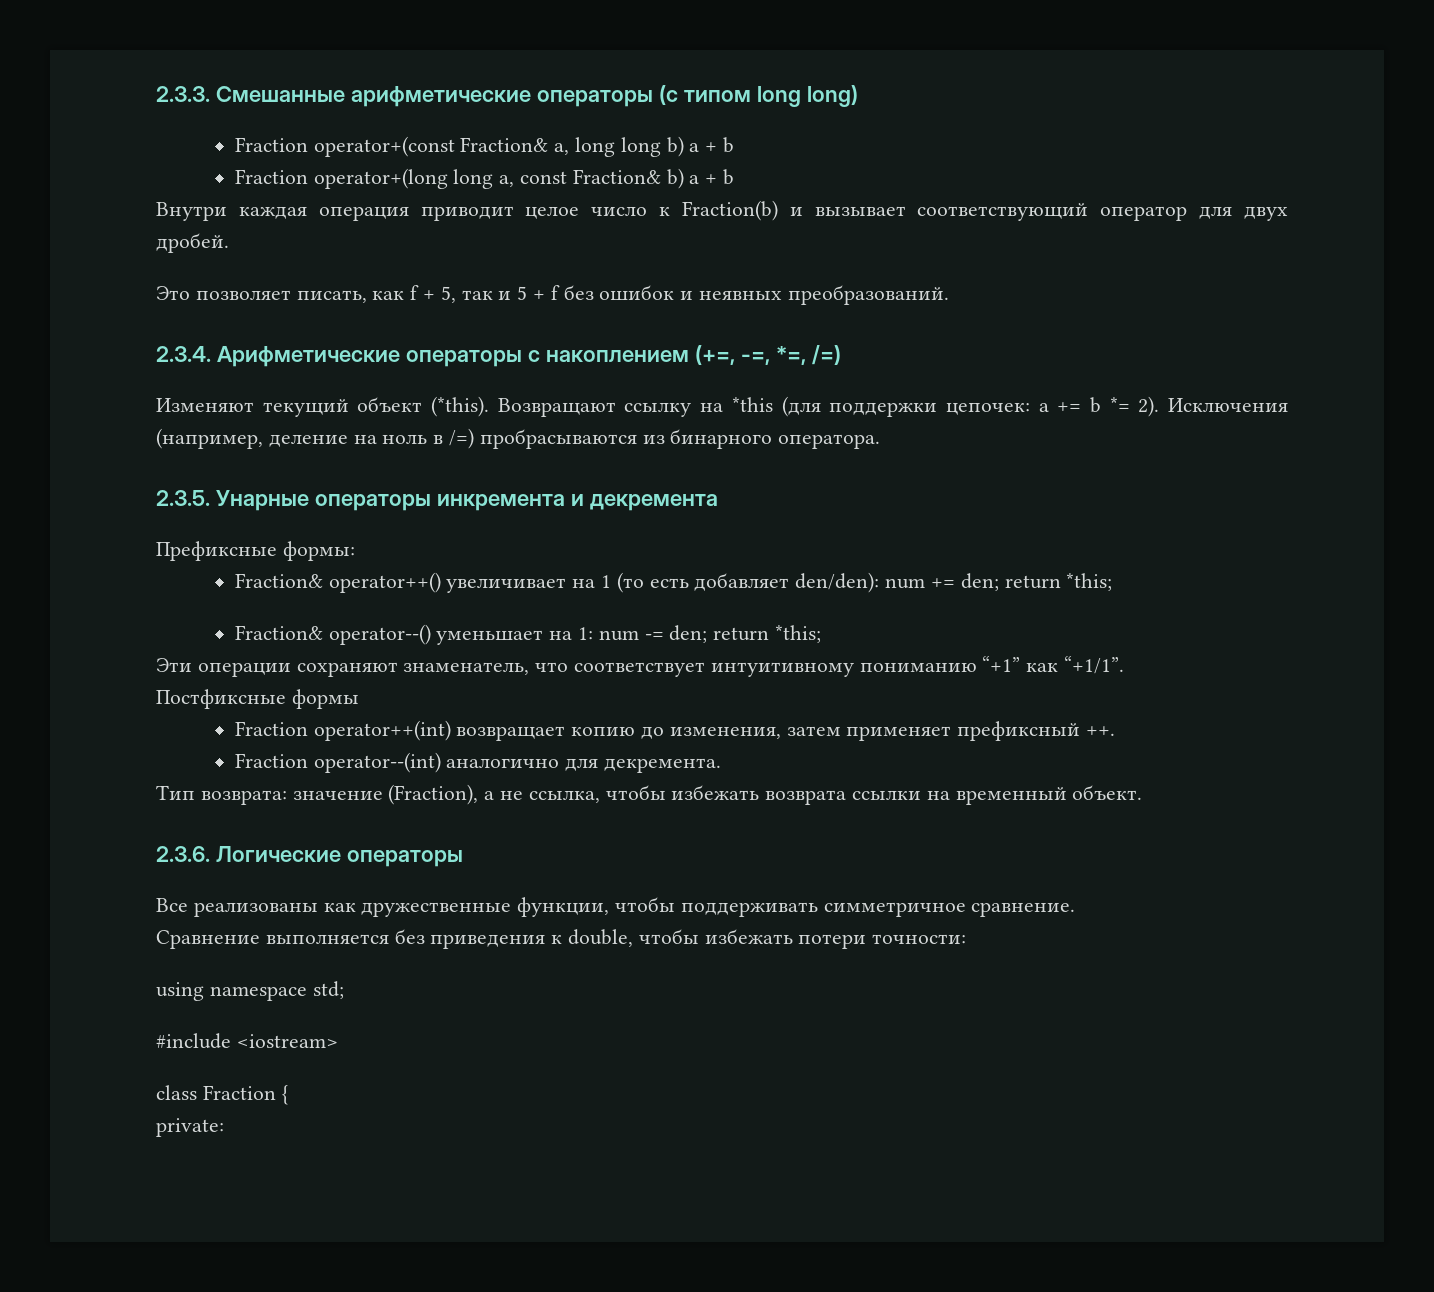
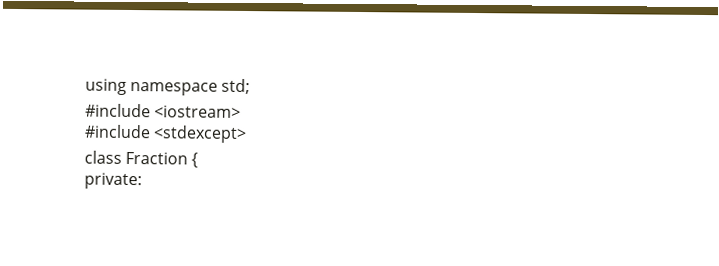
- 2.3.3. Смешанные арифметические операторы (с типом long long)
- Fraction operator+(const Fraction& a, long long b) a + b
- Fraction operator+(long long a, const Fraction& b) a + b
- Внутри каждая операция приводит целое число к Fraction(b) и вызывает соответствующий оператор для двух дробей.
- Это позволяет писать, как f + 5, так и 5 + f без ошибок и неявных преобразований.
- 2.3.4. Арифметические операторы с накоплением (+=, -=, *=, /=)
- Изменяют текущий объект (*this). Возвращают ссылку на *this (для поддержки цепочек: a += b *= 2). Исключения (например, деление на ноль в /=) пробрасываются из бинарного оператора.
- 2.3.5. Унарные операторы инкремента и декремента
- Префиксные формы:
- Fraction& operator++() увеличивает на 1 (то есть добавляет den/den): num += den; return *this;
- Fraction& operator--() уменьшает на 1: num -= den; return *this;
- Эти операции сохраняют знаменатель, что соответствует интуитивному пониманию “+1” как “+1/1”.
- Постфиксные формы
- Fraction operator++(int) возвращает копию до изменения, затем применяет префиксный ++.
- Fraction operator--(int) аналогично для декремента.
- Тип возврата: значение (Fraction), а не ссылка, чтобы избежать возврата ссылки на временный объект.
- 2.3.6. Логические операторы
- Все реализованы как дружественные функции, чтобы поддерживать симметричное сравнение.
- Сравнение выполняется без приведения к double, чтобы избежать потери точности:
+ #include <stdexcept>

